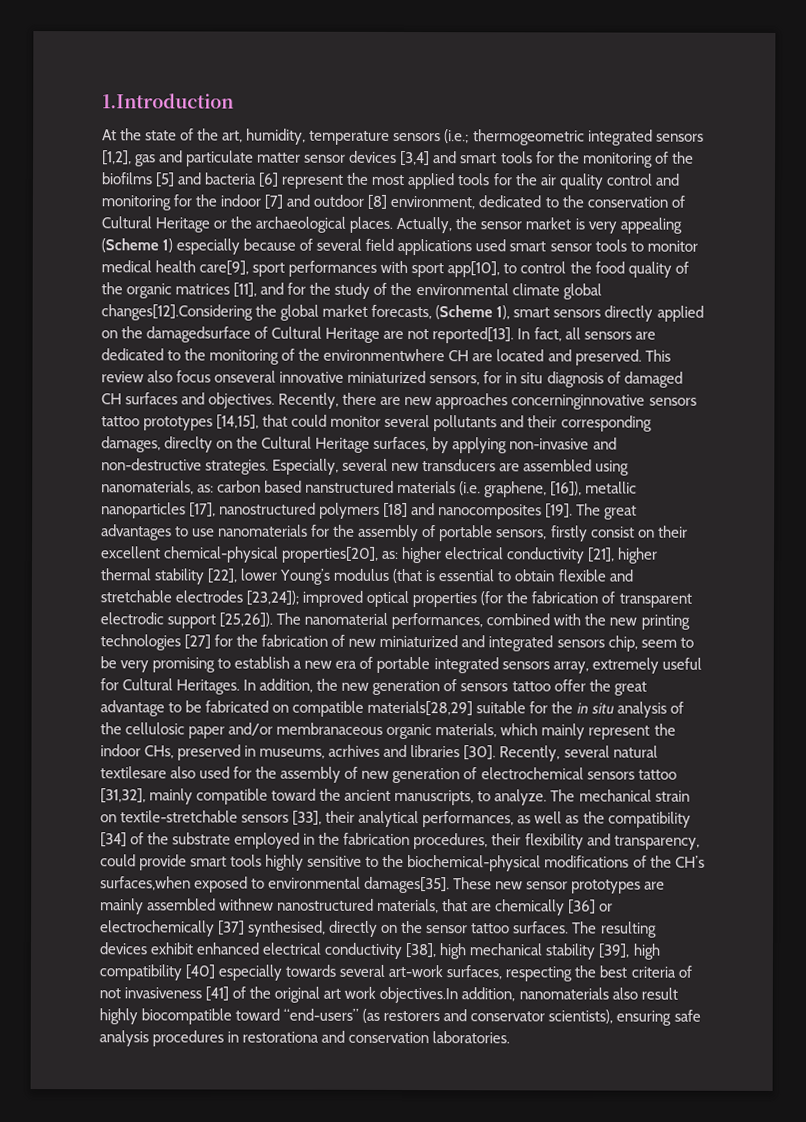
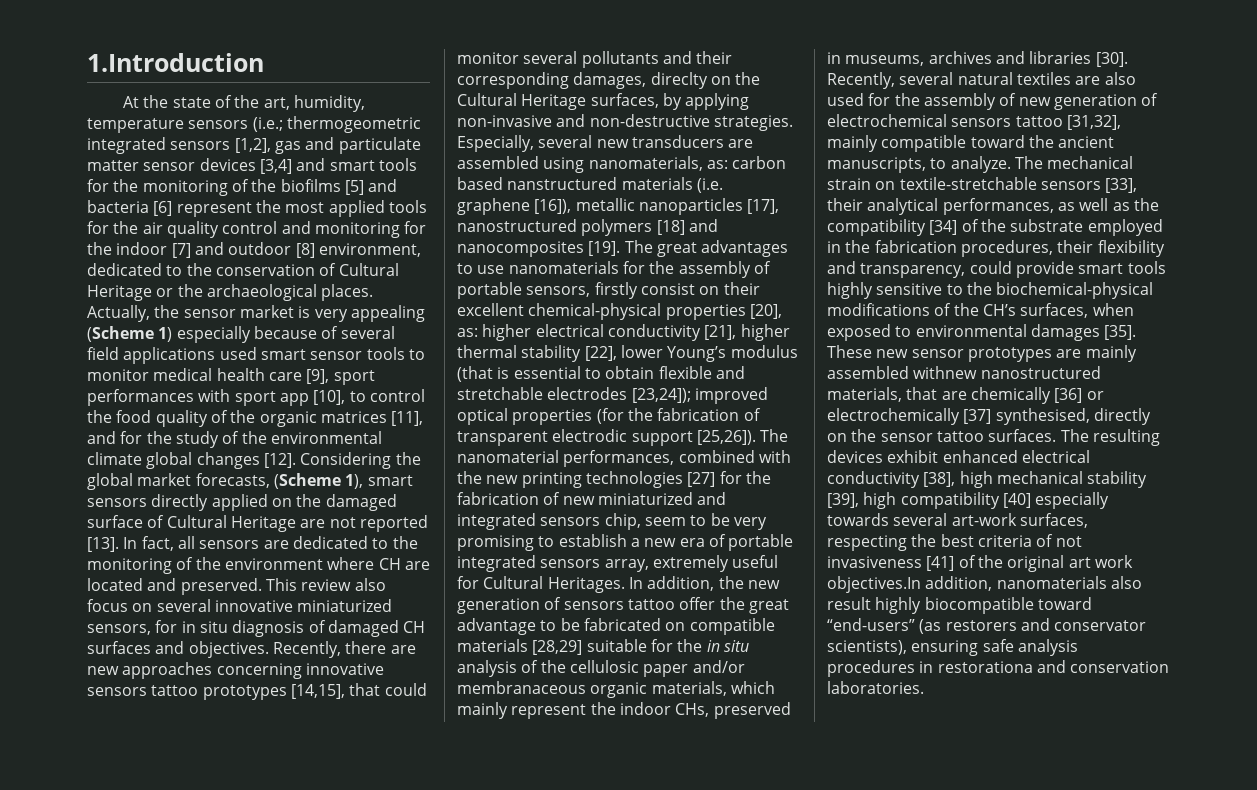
- Actually, the sensor market is very appealing (Scheme 1) especially because of several field applications used smart sensor tools to monitor medical health care[9], sport performances with sport app[10], to control the food quality of the organic matrices [11], and for the study of the environmental climate global changes[12].Considering the global market forecasts, (Scheme 1), smart sensors directly applied on the damagedsurface of Cultural Heritage are not reported[13].
+ Actually, the sensor market is very appealing (Scheme 1) especially because of several field applications used smart sensor tools to monitor medical health care [9], sport performances with sport app [10], to control the food quality of the organic matrices [11], and for the study of the environmental climate global changes [12]. Considering the global market forecasts, (Scheme 1), smart sensors directly applied on the damaged surface of Cultural Heritage are not reported [13].
- In fact, all sensors are dedicated to the monitoring of the environmentwhere CH are located and preserved.
+ In fact, all sensors are dedicated to the monitoring of the environment where CH are located and preserved.
- This review also focus onseveral innovative miniaturized sensors, for in situ diagnosis of damaged CH surfaces and objectives.
+ This review also focus on several innovative miniaturized sensors, for in situ diagnosis of damaged CH surfaces and objectives.
- Recently, there are new approaches concerninginnovative sensors tattoo prototypes [14,15], that could monitor several pollutants and their corresponding damages, direclty on the Cultural Heritage surfaces, by applying non-invasive and non-destructive strategies.
+ Recently, there are new approaches concerning innovative sensors tattoo prototypes [14,15], that could monitor several pollutants and their corresponding damages, direclty on the Cultural Heritage surfaces, by applying non-invasive and non-destructive strategies.
- Especially, several new transducers are assembled using nanomaterials, as: carbon based nanstructured materials (i.e. graphene, [16]), metallic nanoparticles [17], nanostructured polymers [18] and nanocomposites [19].
+ Especially, several new transducers are assembled using nanomaterials, as: carbon based nanstructured materials (i.e. graphene [16]), metallic nanoparticles [17], nanostructured polymers [18] and nanocomposites [19].
- The great advantages to use nanomaterials for the assembly of portable sensors, firstly consist on their excellent chemical-physical properties[20], as: higher electrical conductivity [21], higher thermal stability [22], lower Young’s modulus (that is essential to obtain flexible and stretchable electrodes [23,24]); improved optical properties (for the fabrication of transparent electrodic support [25,26]).
+ The great advantages to use nanomaterials for the assembly of portable sensors, firstly consist on their excellent chemical-physical properties [20], as: higher electrical conductivity [21], higher thermal stability [22], lower Young’s modulus (that is essential to obtain flexible and stretchable electrodes [23,24]); improved optical properties (for the fabrication of transparent electrodic support [25,26]).
- In addition, the new generation of sensors tattoo offer the great advantage to be fabricated on compatible materials[28,29] suitable for the in situ analysis of the cellulosic paper and/or membranaceous organic materials, which mainly represent the indoor CHs, preserved in museums, acrhives and libraries [30].
+ In addition, the new generation of sensors tattoo offer the great advantage to be fabricated on compatible materials [28,29] suitable for the in situ analysis of the cellulosic paper and/or membranaceous organic materials, which mainly represent the indoor CHs, preserved in museums, archives and libraries [30].
- Recently, several natural textilesare also used for the assembly of new generation of electrochemical sensors tattoo [31,32], mainly compatible toward the ancient manuscripts, to analyze.
+ Recently, several natural textiles are also used for the assembly of new generation of electrochemical sensors tattoo [31,32], mainly compatible toward the ancient manuscripts, to analyze.
- The mechanical strain on textile-stretchable sensors [33], their analytical performances, as well as the compatibility [34] of the substrate employed in the fabrication procedures, their flexibility and transparency, could provide smart tools highly sensitive to the biochemical-physical modifications of the CH’s surfaces,when exposed to environmental damages[35].
+ The mechanical strain on textile-stretchable sensors [33], their analytical performances, as well as the compatibility [34] of the substrate employed in the fabrication procedures, their flexibility and transparency, could provide smart tools highly sensitive to the biochemical-physical modifications of the CH’s surfaces, when exposed to environmental damages [35].

